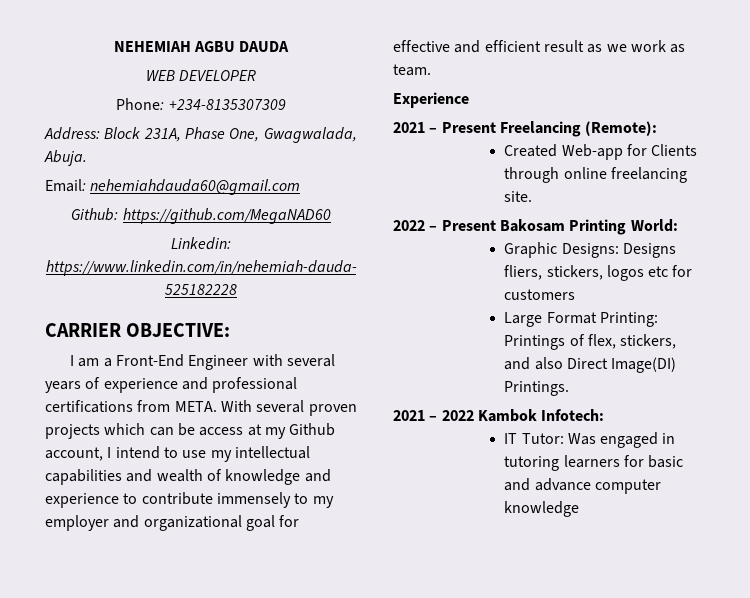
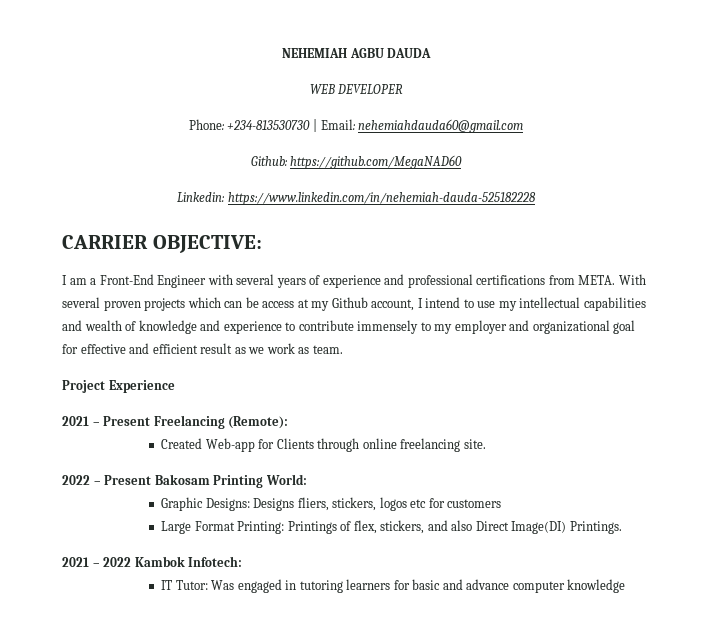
- Phone: +234-8135307309
- Address: Block 231A, Phase One, Gwagwalada, Abuja.
- Email: nehemiahdauda60@gmail.com
+ Phone: +234-813530730 | Email: nehemiahdauda60@gmail.com
- Experience
+ Project Experience

